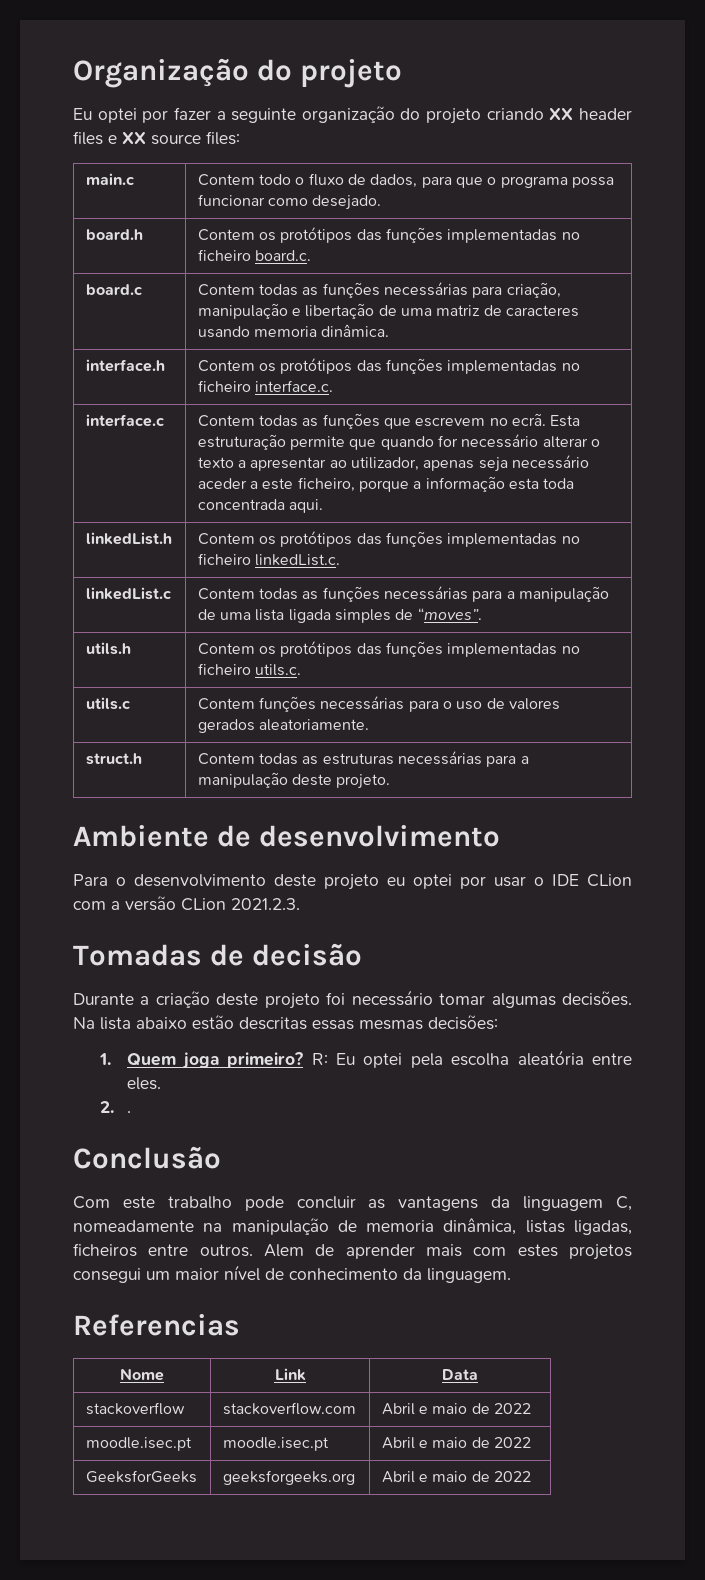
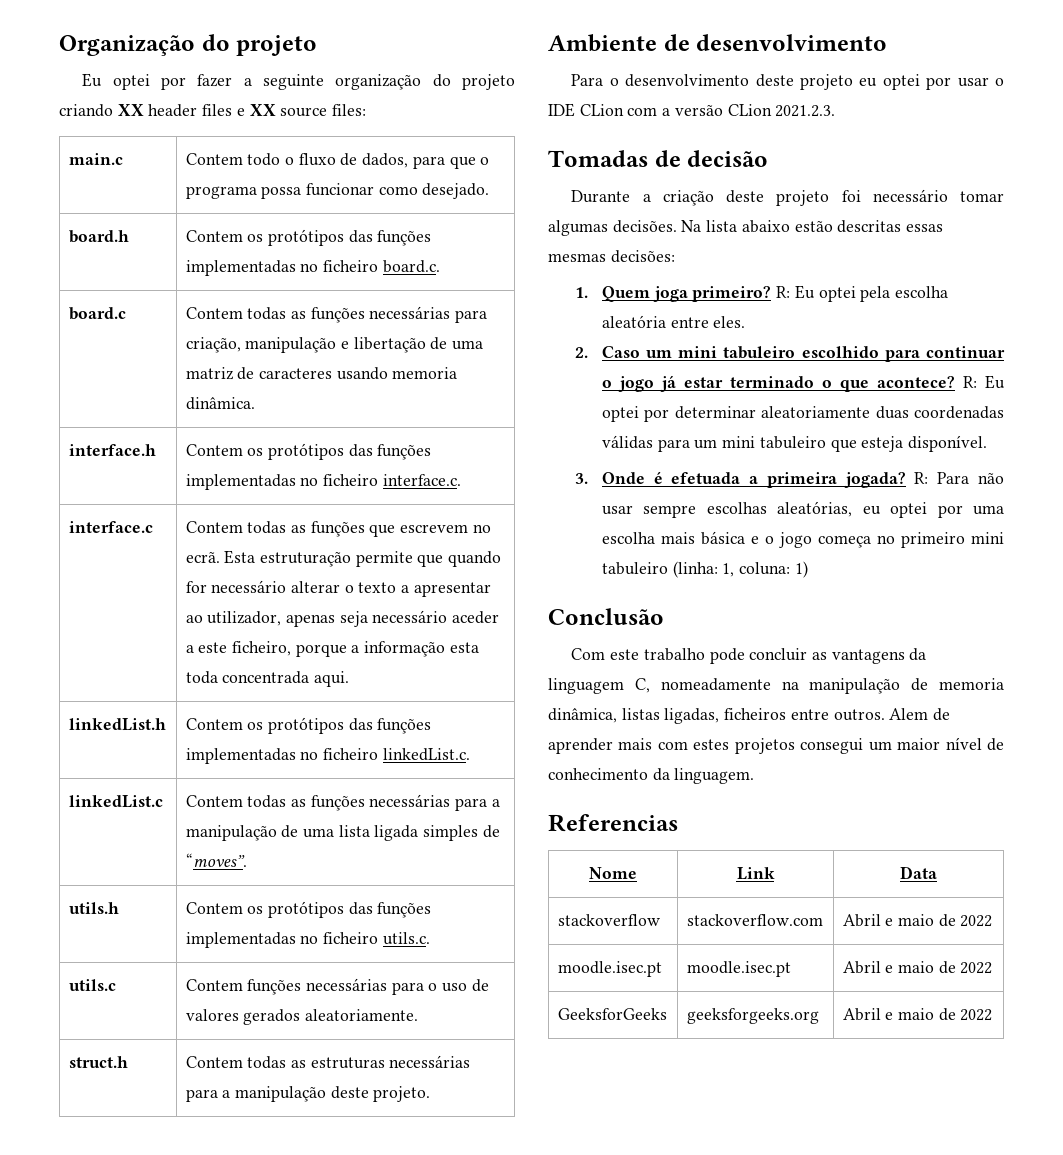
- 2. .
+ 2. Caso um mini tabuleiro escolhido para continuar o jogo já estar terminado o que acontece? R: Eu optei por determinar aleatoriamente duas coordenadas válidas para um mini tabuleiro que esteja disponível.
+ 3. Onde é efetuada a primeira jogada? R: Para não usar sempre escolhas aleatórias, eu optei por uma escolha mais básica e o jogo começa no primeiro mini tabuleiro (linha: 1, coluna: 1)

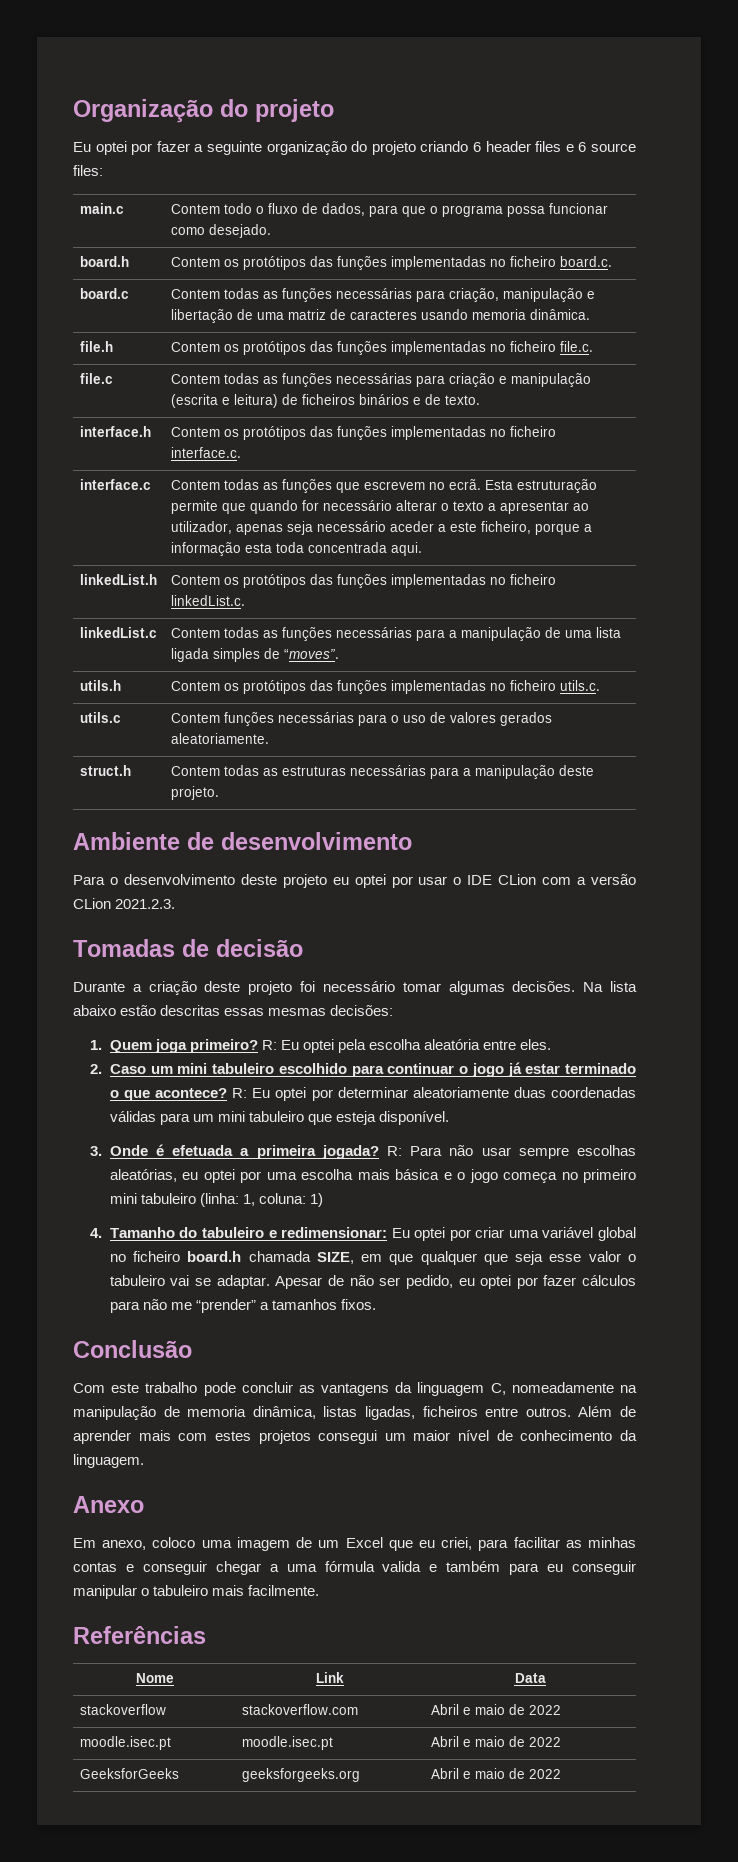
- Eu optei por fazer a seguinte organização do projeto criando XX header files e XX source files:
+ Eu optei por fazer a seguinte organização do projeto criando 6 header files e 6 source files:
+ file.h | Contem os protótipos das funções implementadas no ficheiro file.c.
+ file.c | Contem todas as funções necessárias para criação e manipulação (escrita e leitura) de ficheiros binários e de texto.
+ 4. Tamanho do tabuleiro e redimensionar: Eu optei por criar uma variável global no ficheiro board.h chamada SIZE, em que qualquer que seja esse valor o tabuleiro vai se adaptar. Apesar de não ser pedido, eu optei por fazer cálculos para não me “prender” a tamanhos fixos.
- Alem de aprender mais com estes projetos consegui um maior nível de conhecimento da linguagem.
+ Além de aprender mais com estes projetos consegui um maior nível de conhecimento da linguagem.
- Referencias
+ Anexo
+ Em anexo, coloco uma imagem de um Excel que eu criei, para facilitar as minhas contas e conseguir chegar a uma fórmula valida e também para eu conseguir manipular o tabuleiro mais facilmente.
+ Referências

